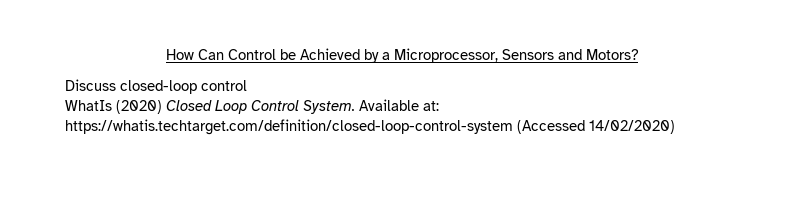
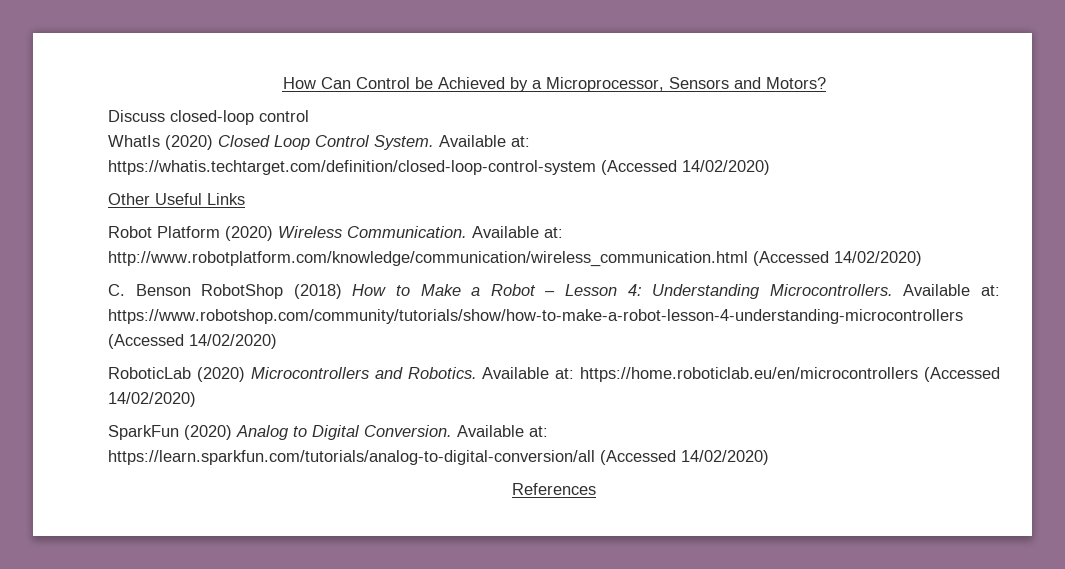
+ Other Useful Links
+ Robot Platform (2020) Wireless Communication. Available at: http://www.robotplatform.com/knowledge/communication/wireless_communication.html (Accessed 14/02/2020)
+ C. Benson RobotShop (2018) How to Make a Robot – Lesson 4: Understanding Microcontrollers. Available at: https://www.robotshop.com/community/tutorials/show/how-to-make-a-robot-lesson-4-understanding-microcontrollers (Accessed 14/02/2020)
+ RoboticLab (2020) Microcontrollers and Robotics. Available at: https://home.roboticlab.eu/en/microcontrollers (Accessed 14/02/2020)
+ SparkFun (2020) Analog to Digital Conversion. Available at: https://learn.sparkfun.com/tutorials/analog-to-digital-conversion/all (Accessed 14/02/2020)
+ References

